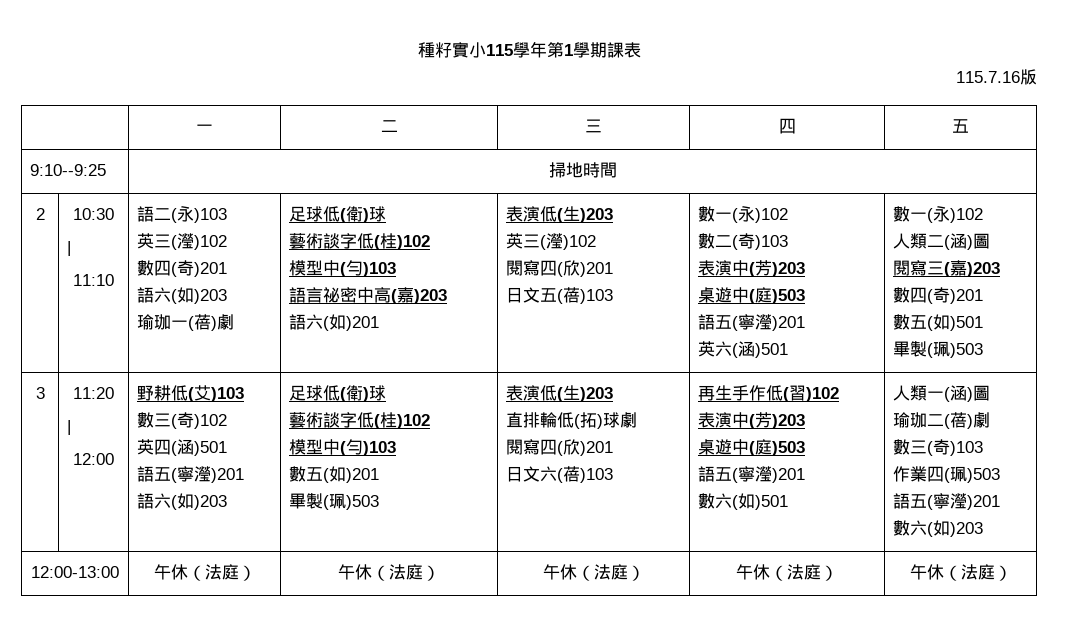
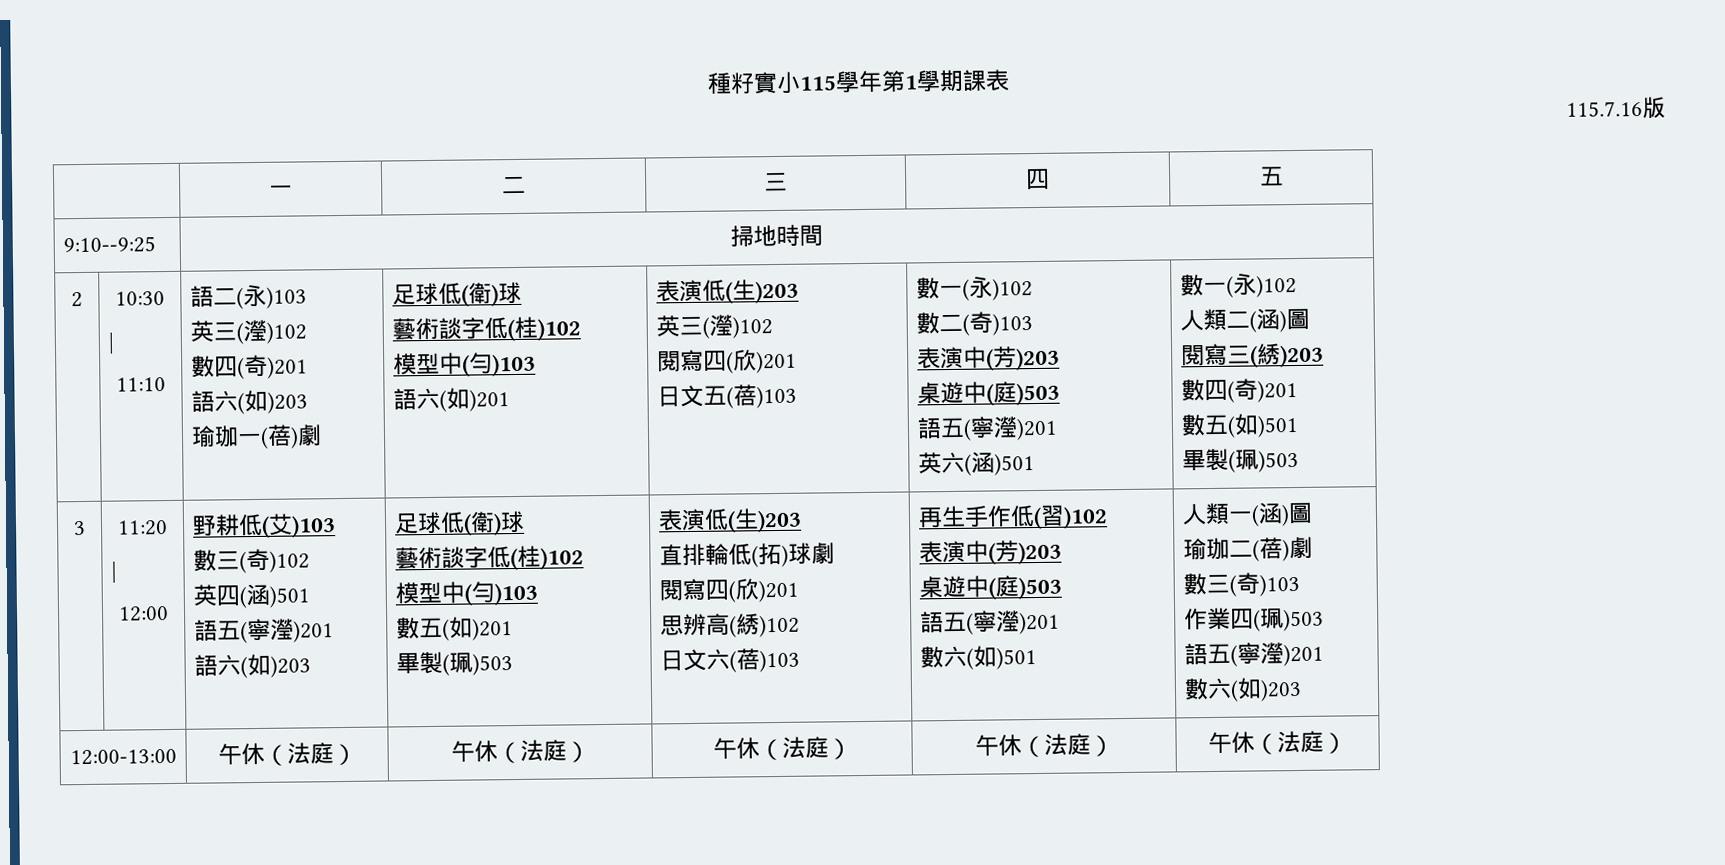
- 語言祕密中高(嘉)203
- 閱寫三(嘉)203
+ 閱寫三(綉)203
+ 思辨高(綉)102

